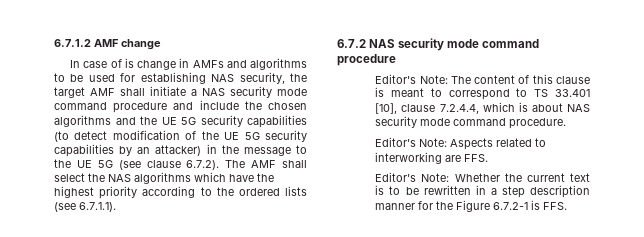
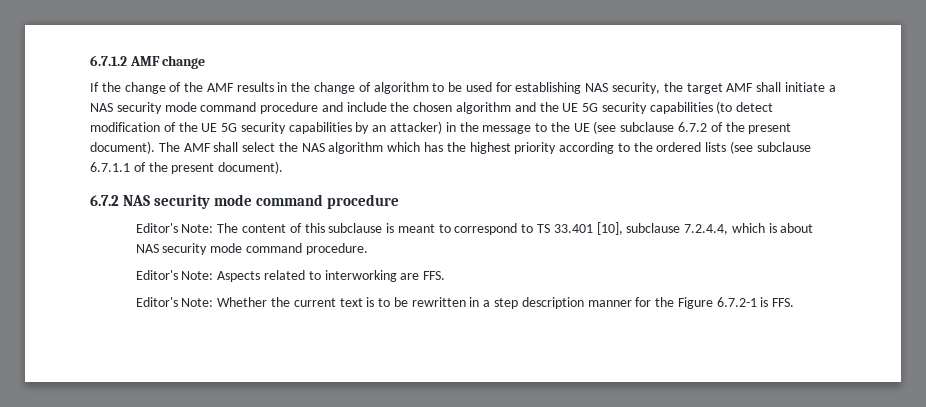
- In case of is change in AMFs and algorithms to be used for establishing NAS security, the target AMF shall initiate a NAS security mode command procedure and include the chosen algorithms and the UE 5G security capabilities (to detect modification of the UE 5G security capabilities by an attacker) in the message to the UE 5G (see clause 6.7.2). The AMF shall select the NAS algorithms which have the highest priority according to the ordered lists (see 6.7.1.1).
+ If the change of the AMF results in the change of algorithm to be used for establishing NAS security, the target AMF shall initiate a NAS security mode command procedure and include the chosen algorithm and the UE 5G security capabilities (to detect modification of the UE 5G security capabilities by an attacker) in the message to the UE (see subclause 6.7.2 of the present document). The AMF shall select the NAS algorithm which has the highest priority according to the ordered lists (see subclause 6.7.1.1 of the present document).
- Editor's Note: The content of this clause is meant to correspond to TS 33.401 [10], clause 7.2.4.4, which is about NAS security mode command procedure.
+ Editor's Note: The content of this subclause is meant to correspond to TS 33.401 [10], subclause 7.2.4.4, which is about NAS security mode command procedure.

